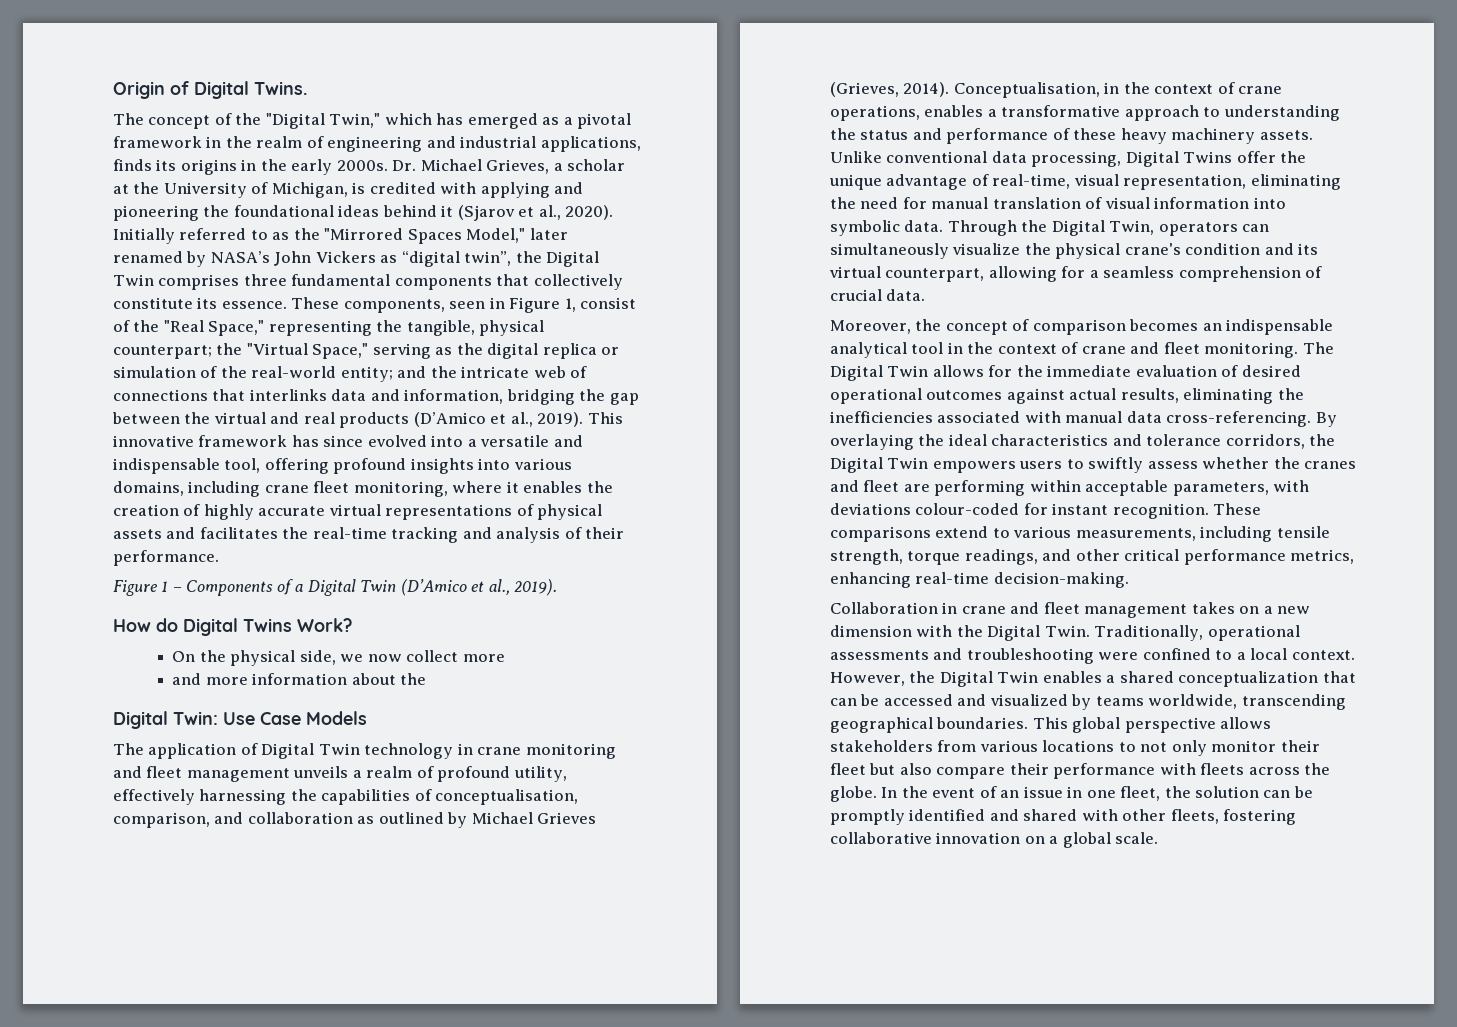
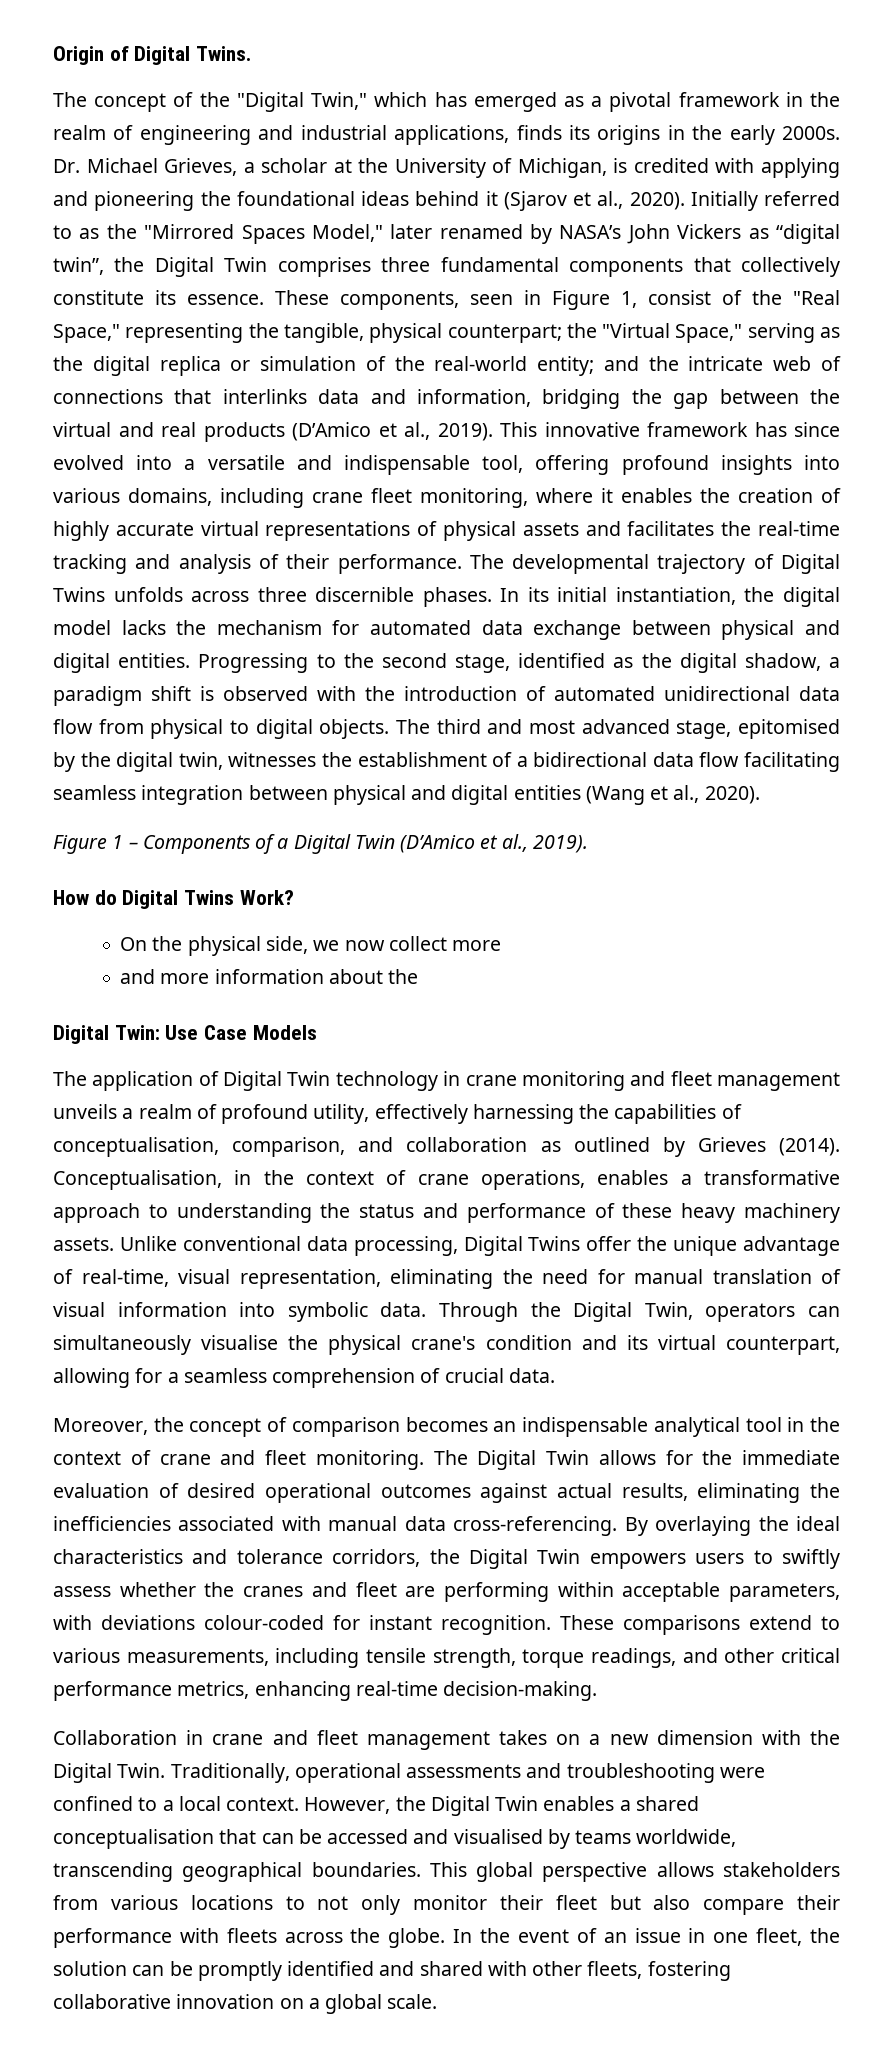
+ The developmental trajectory of Digital Twins unfolds across three discernible phases. In its initial instantiation, the digital model lacks the mechanism for automated data exchange between physical and digital entities. Progressing to the second stage, identified as the digital shadow, a paradigm shift is observed with the introduction of automated unidirectional data flow from physical to digital objects. The third and most advanced stage, epitomised by the digital twin, witnesses the establishment of a bidirectional data flow facilitating seamless integration between physical and digital entities (Wang et al., 2020).
- The application of Digital Twin technology in crane monitoring and fleet management unveils a realm of profound utility, effectively harnessing the capabilities of conceptualisation, comparison, and collaboration as outlined by Michael Grieves (Grieves, 2014).
+ The application of Digital Twin technology in crane monitoring and fleet management unveils a realm of profound utility, effectively harnessing the capabilities of conceptualisation, comparison, and collaboration as outlined by Grieves (2014).
- Through the Digital Twin, operators can simultaneously visualize the physical crane's condition and its virtual counterpart, allowing for a seamless comprehension of crucial data.
+ Through the Digital Twin, operators can simultaneously visualise the physical crane's condition and its virtual counterpart, allowing for a seamless comprehension of crucial data.
- However, the Digital Twin enables a shared conceptualization that can be accessed and visualized by teams worldwide, transcending geographical boundaries.
+ However, the Digital Twin enables a shared conceptualisation that can be accessed and visualised by teams worldwide, transcending geographical boundaries.

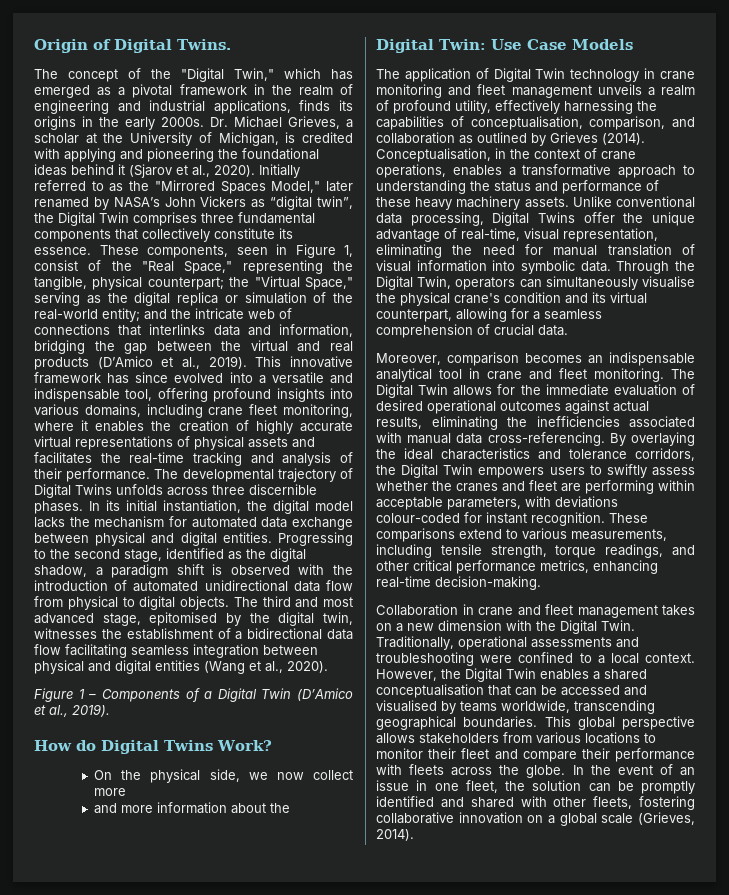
- Moreover, the concept of comparison becomes an indispensable analytical tool in the context of crane and fleet monitoring.
+ Moreover, comparison becomes an indispensable analytical tool in crane and fleet monitoring.
- This global perspective allows stakeholders from various locations to not only monitor their fleet but also compare their performance with fleets across the globe.
+ This global perspective allows stakeholders from various locations to monitor their fleet and compare their performance with fleets across the globe.
- In the event of an issue in one fleet, the solution can be promptly identified and shared with other fleets, fostering collaborative innovation on a global scale.
+ In the event of an issue in one fleet, the solution can be promptly identified and shared with other fleets, fostering collaborative innovation on a global scale (Grieves, 2014).

